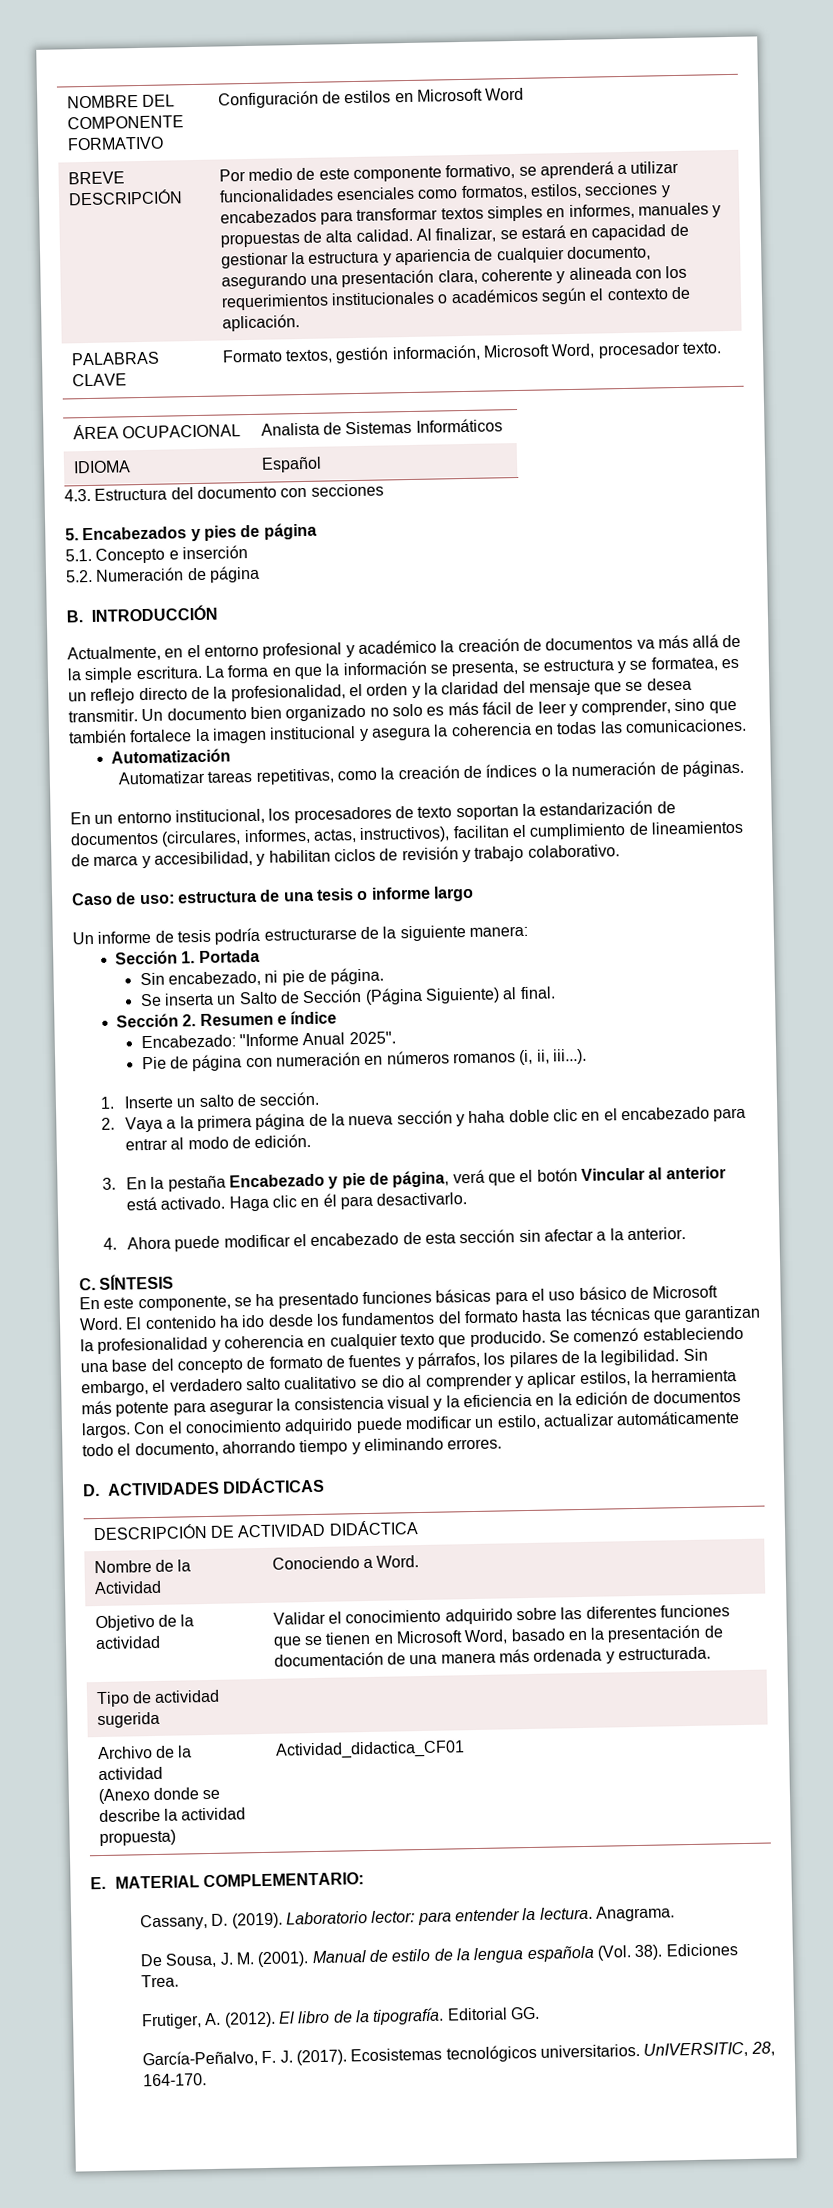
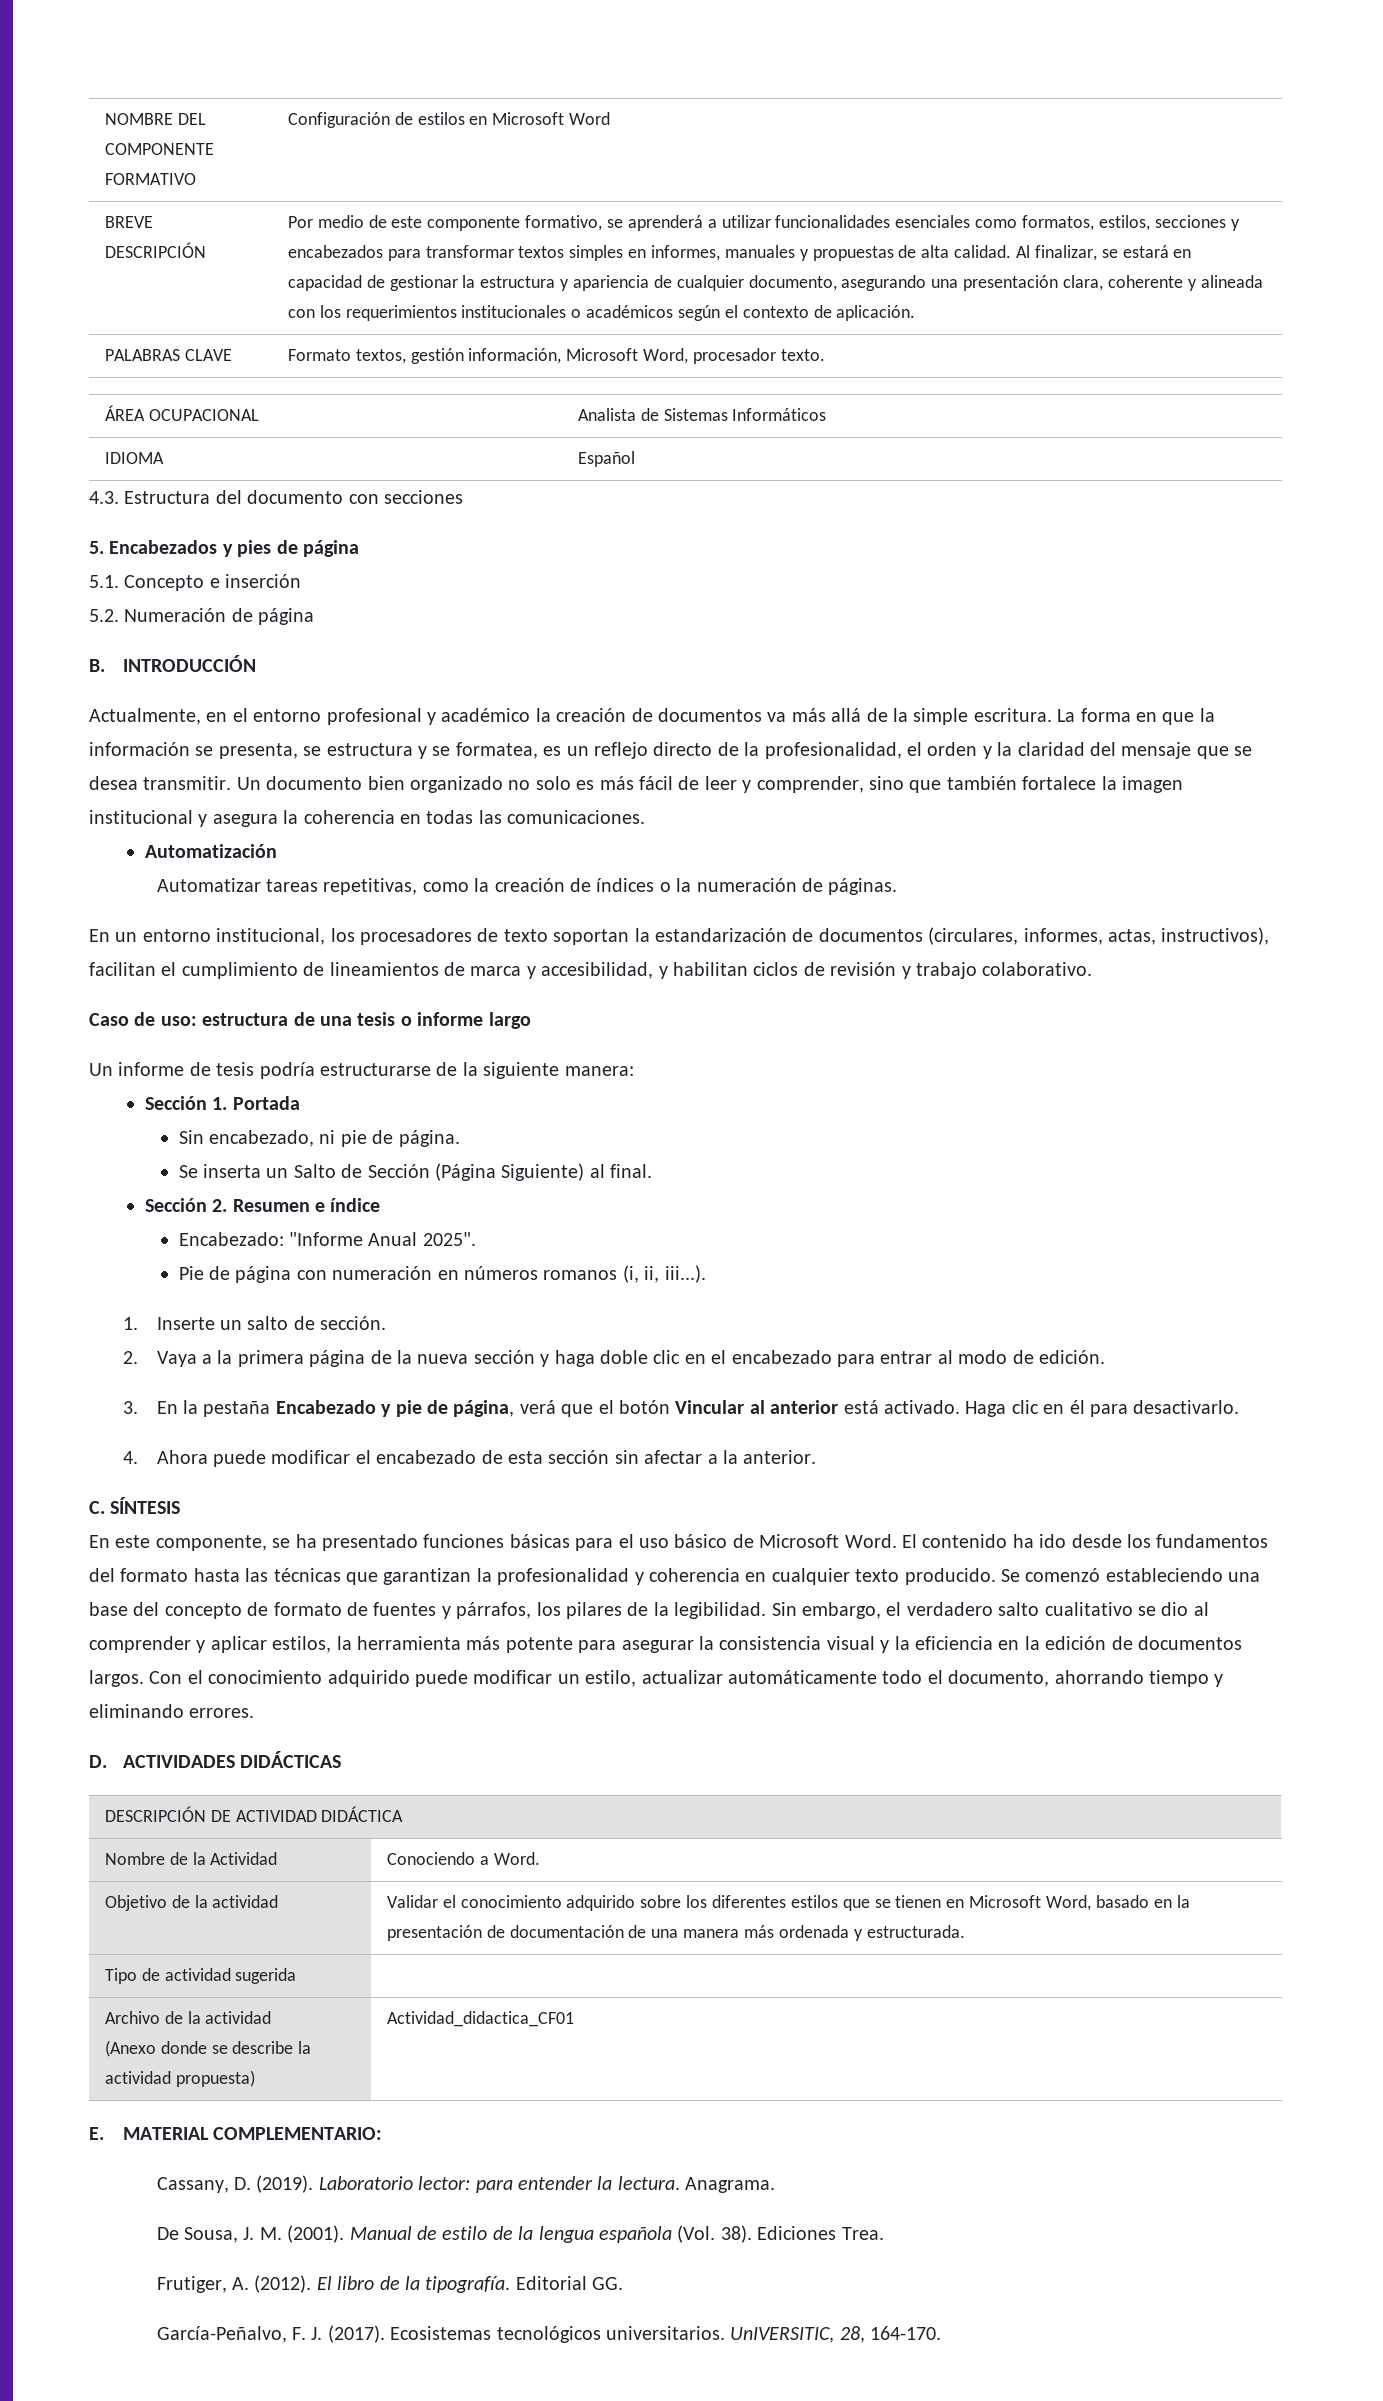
- 2. Vaya a la primera página de la nueva sección y haha doble clic en el encabezado para entrar al modo de edición.
+ 2. Vaya a la primera página de la nueva sección y haga doble clic en el encabezado para entrar al modo de edición.
- El contenido ha ido desde los fundamentos del formato hasta las técnicas que garantizan la profesionalidad y coherencia en cualquier texto que producido.
+ El contenido ha ido desde los fundamentos del formato hasta las técnicas que garantizan la profesionalidad y coherencia en cualquier texto producido.
- Objetivo de la actividad | Validar el conocimiento adquirido sobre las diferentes funciones que se tienen en Microsoft Word, basado en la presentación de documentación de una manera más ordenada y estructurada.
+ Objetivo de la actividad | Validar el conocimiento adquirido sobre los diferentes estilos que se tienen en Microsoft Word, basado en la presentación de documentación de una manera más ordenada y estructurada.

